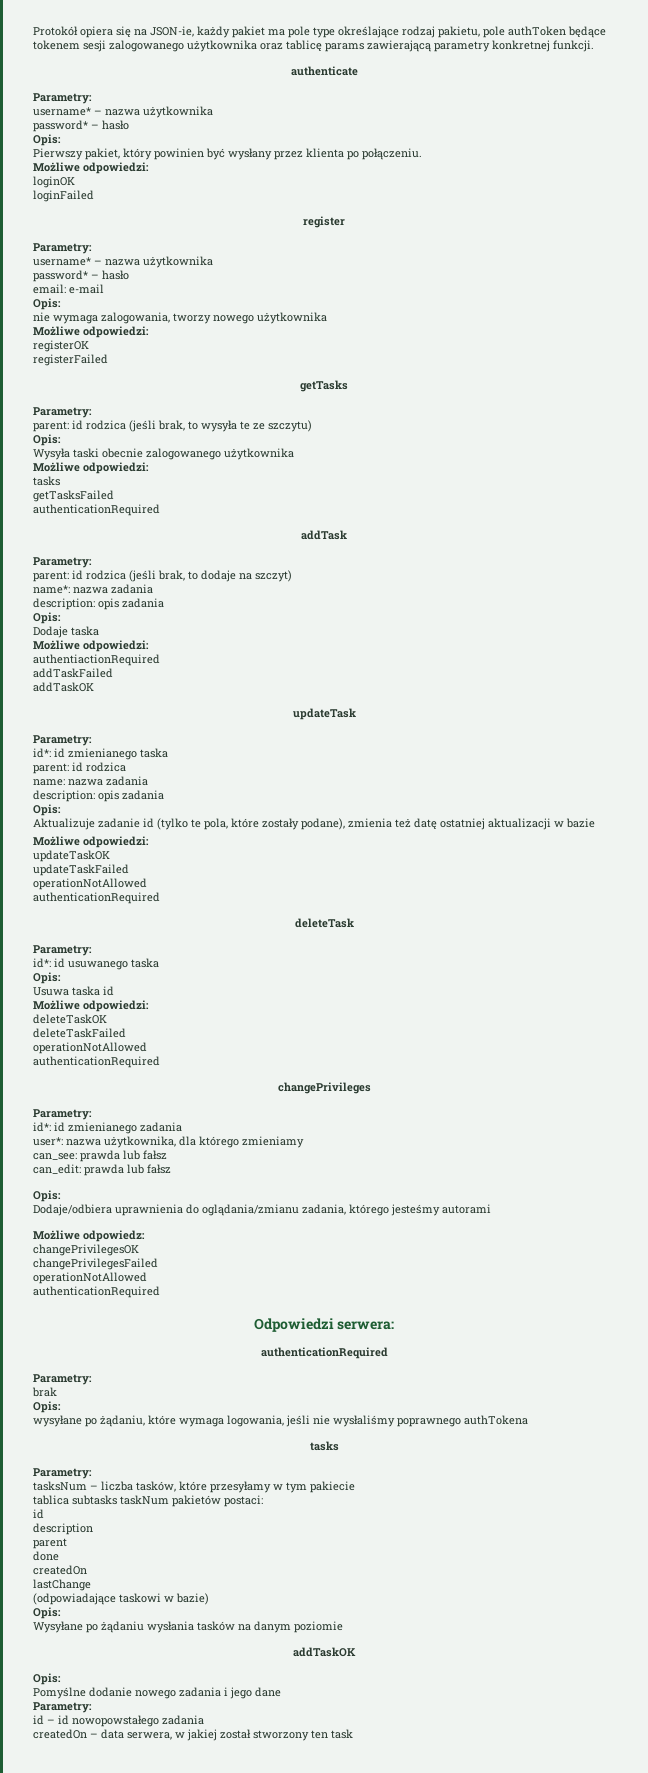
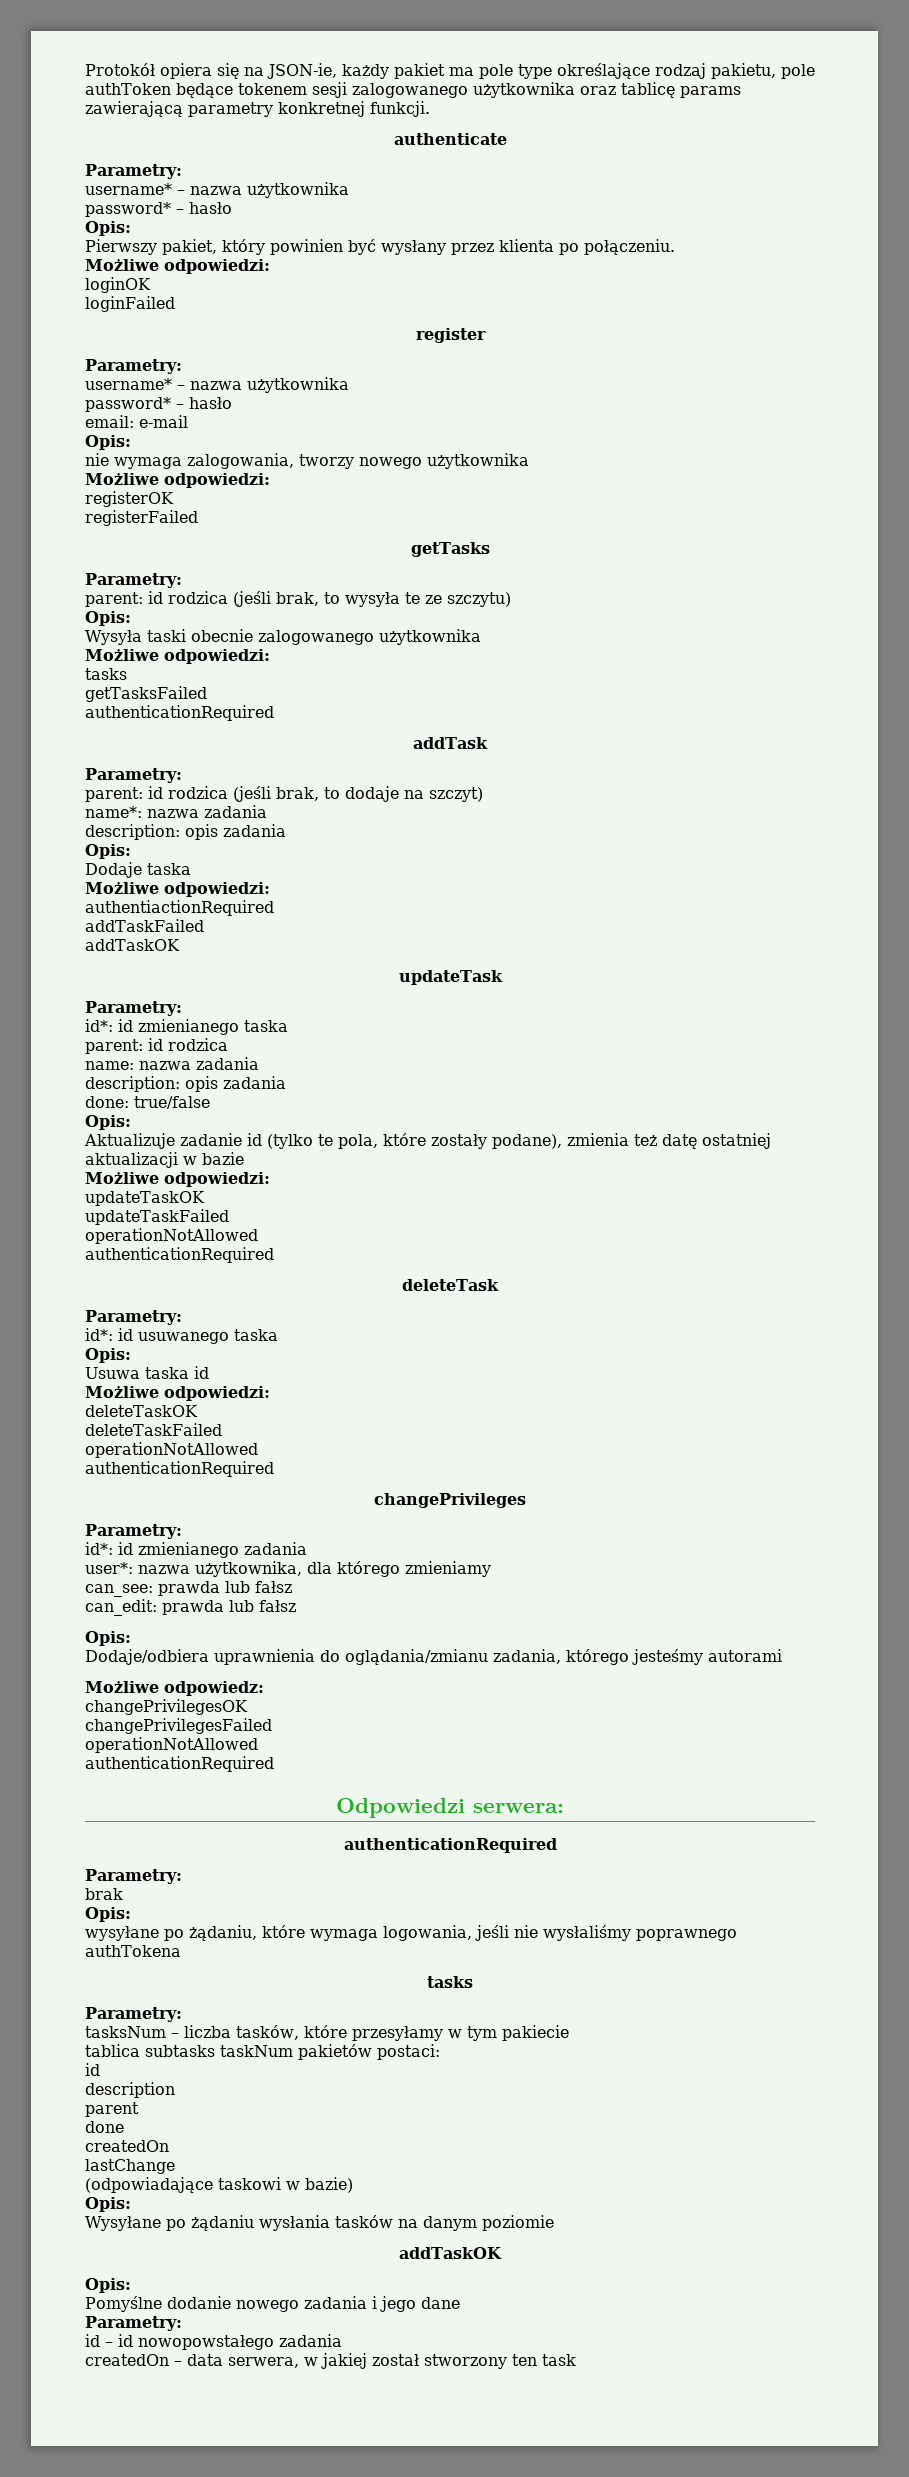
+ done: true/false

